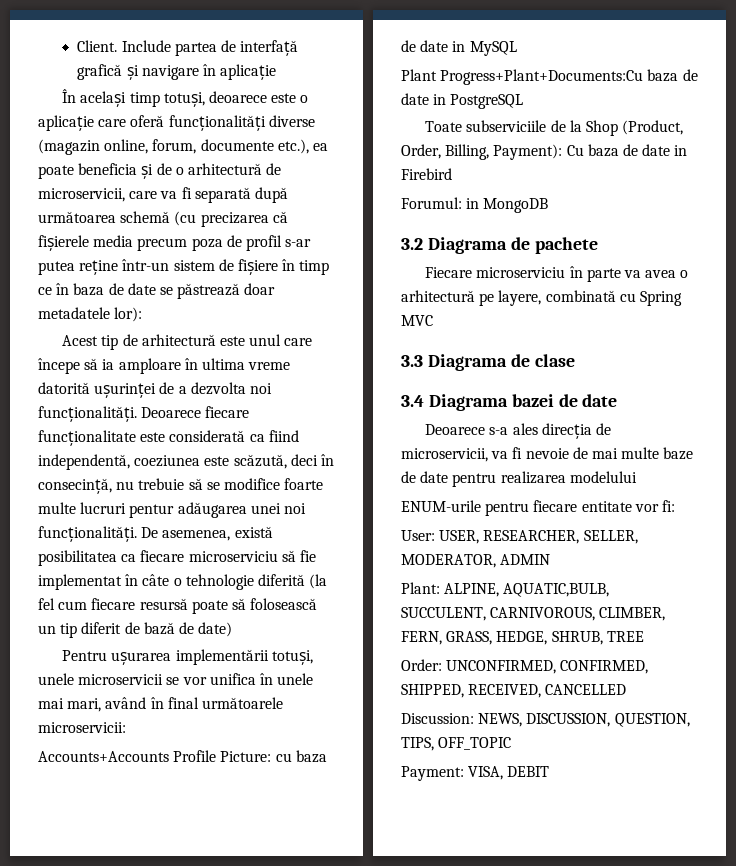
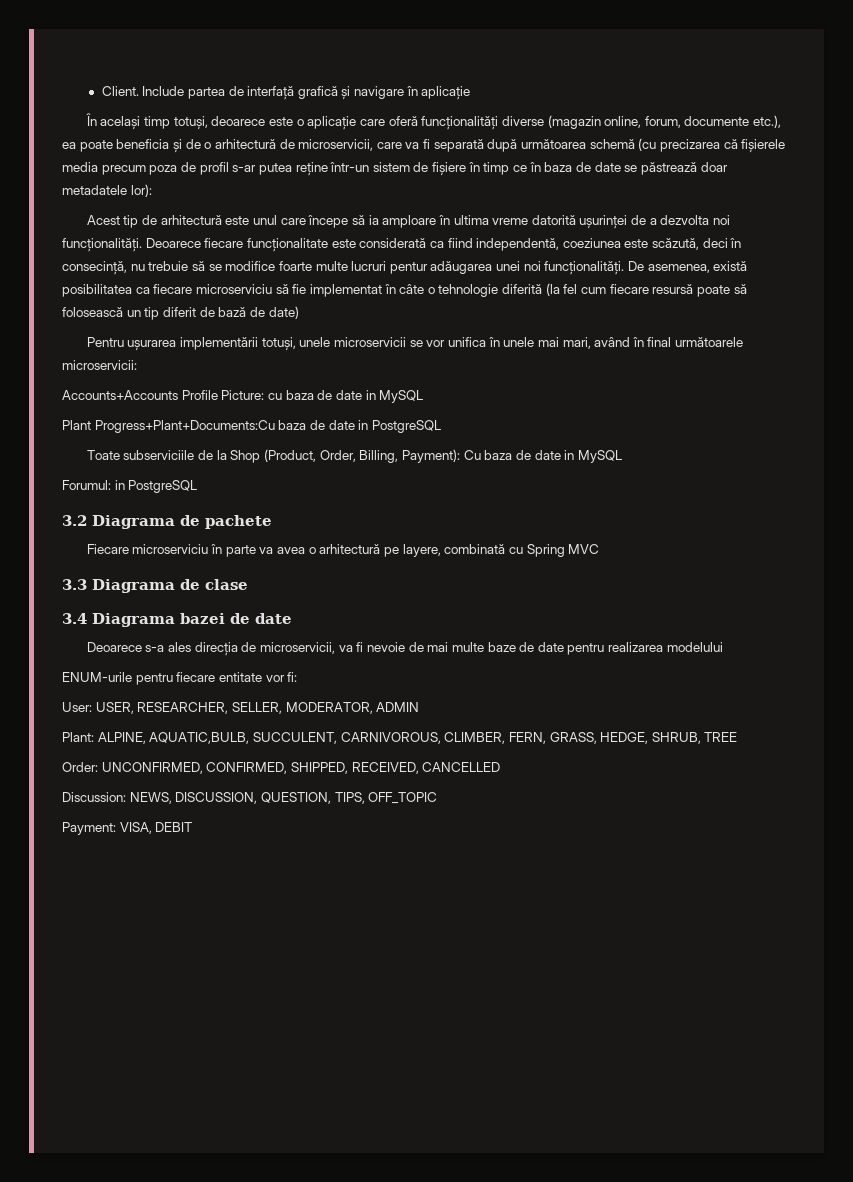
- Toate subserviciile de la Shop (Product, Order, Billing, Payment): Cu baza de date in Firebird
+ Toate subserviciile de la Shop (Product, Order, Billing, Payment): Cu baza de date in MySQL
- Forumul: in MongoDB
+ Forumul: in PostgreSQL

